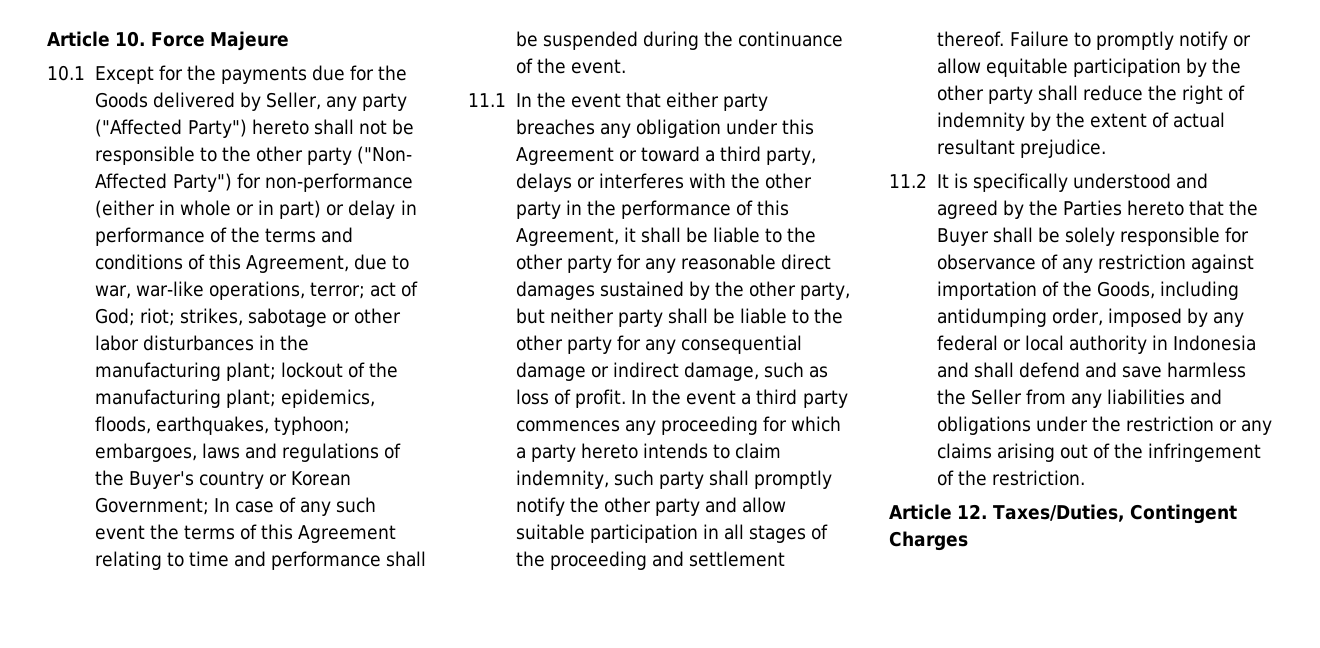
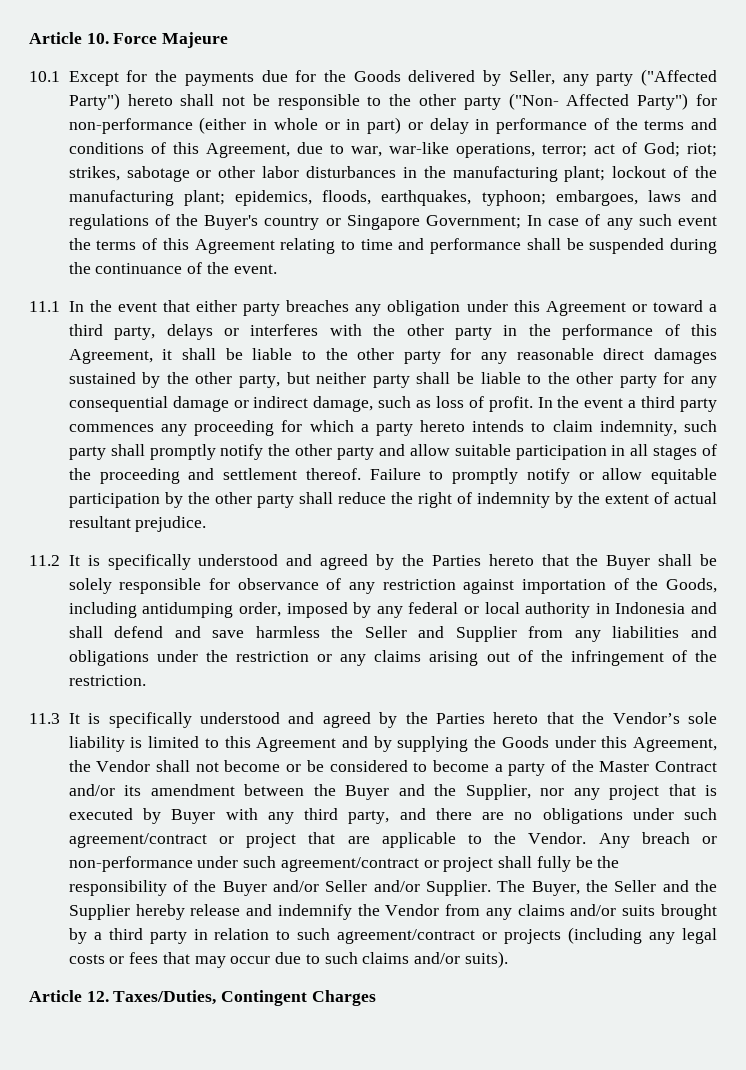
- embargoes, laws and regulations of the Buyer's country or Korean Government;
+ embargoes, laws and regulations of the Buyer's country or Singapore Government;
- 11.2 It is specifically understood and agreed by the Parties hereto that the Buyer shall be solely responsible for observance of any restriction against importation of the Goods, including antidumping order, imposed by any federal or local authority in Indonesia and shall defend and save harmless the Seller from any liabilities and obligations under the restriction or any claims arising out of the infringement of the restriction.
+ 11.2 It is specifically understood and agreed by the Parties hereto that the Buyer shall be solely responsible for observance of any restriction against importation of the Goods, including antidumping order, imposed by any federal or local authority in Indonesia and shall defend and save harmless the Seller and Supplier from any liabilities and obligations under the restriction or any claims arising out of the infringement of the restriction.
+ 11.3 It is specifically understood and agreed by the Parties hereto that the Vendor’s sole liability is limited to this Agreement and by supplying the Goods under this Agreement, the Vendor shall not become or be considered to become a party of the Master Contract and/or its amendment between the Buyer and the Supplier, nor any project that is executed by Buyer with any third party, and there are no obligations under such agreement/contract or project that are applicable to the Vendor. Any breach or non-performance under such agreement/contract or project shall fully be the responsibility of the Buyer and/or Seller and/or Supplier. The Buyer, the Seller and the Supplier hereby release and indemnify the Vendor from any claims and/or suits brought by a third party in relation to such agreement/contract or projects (including any legal costs or fees that may occur due to such claims and/or suits).

